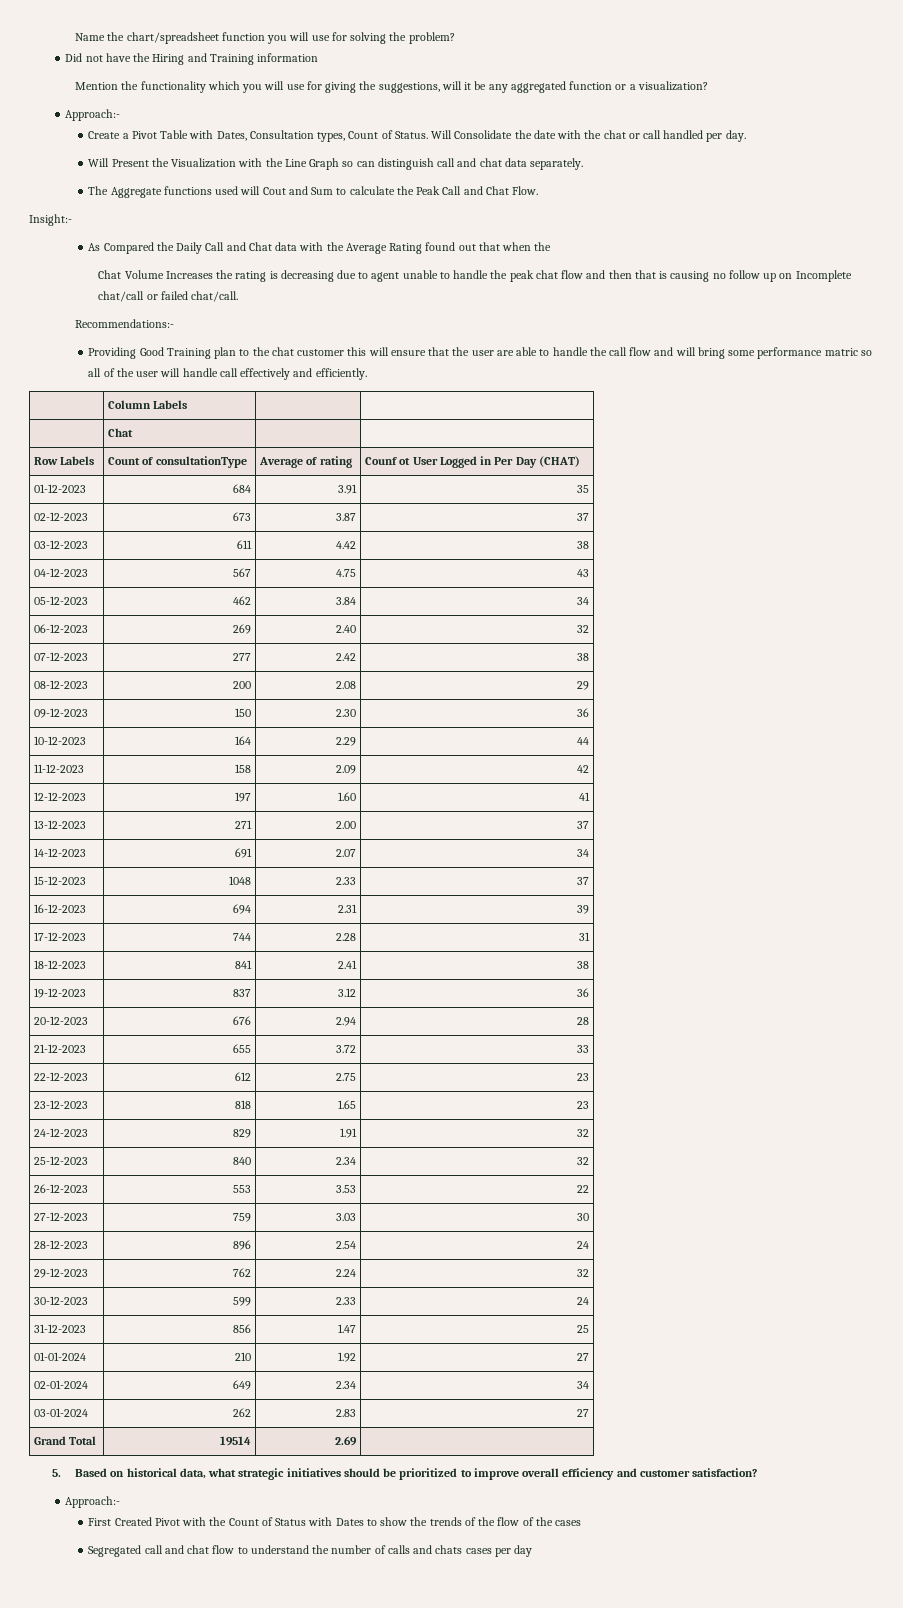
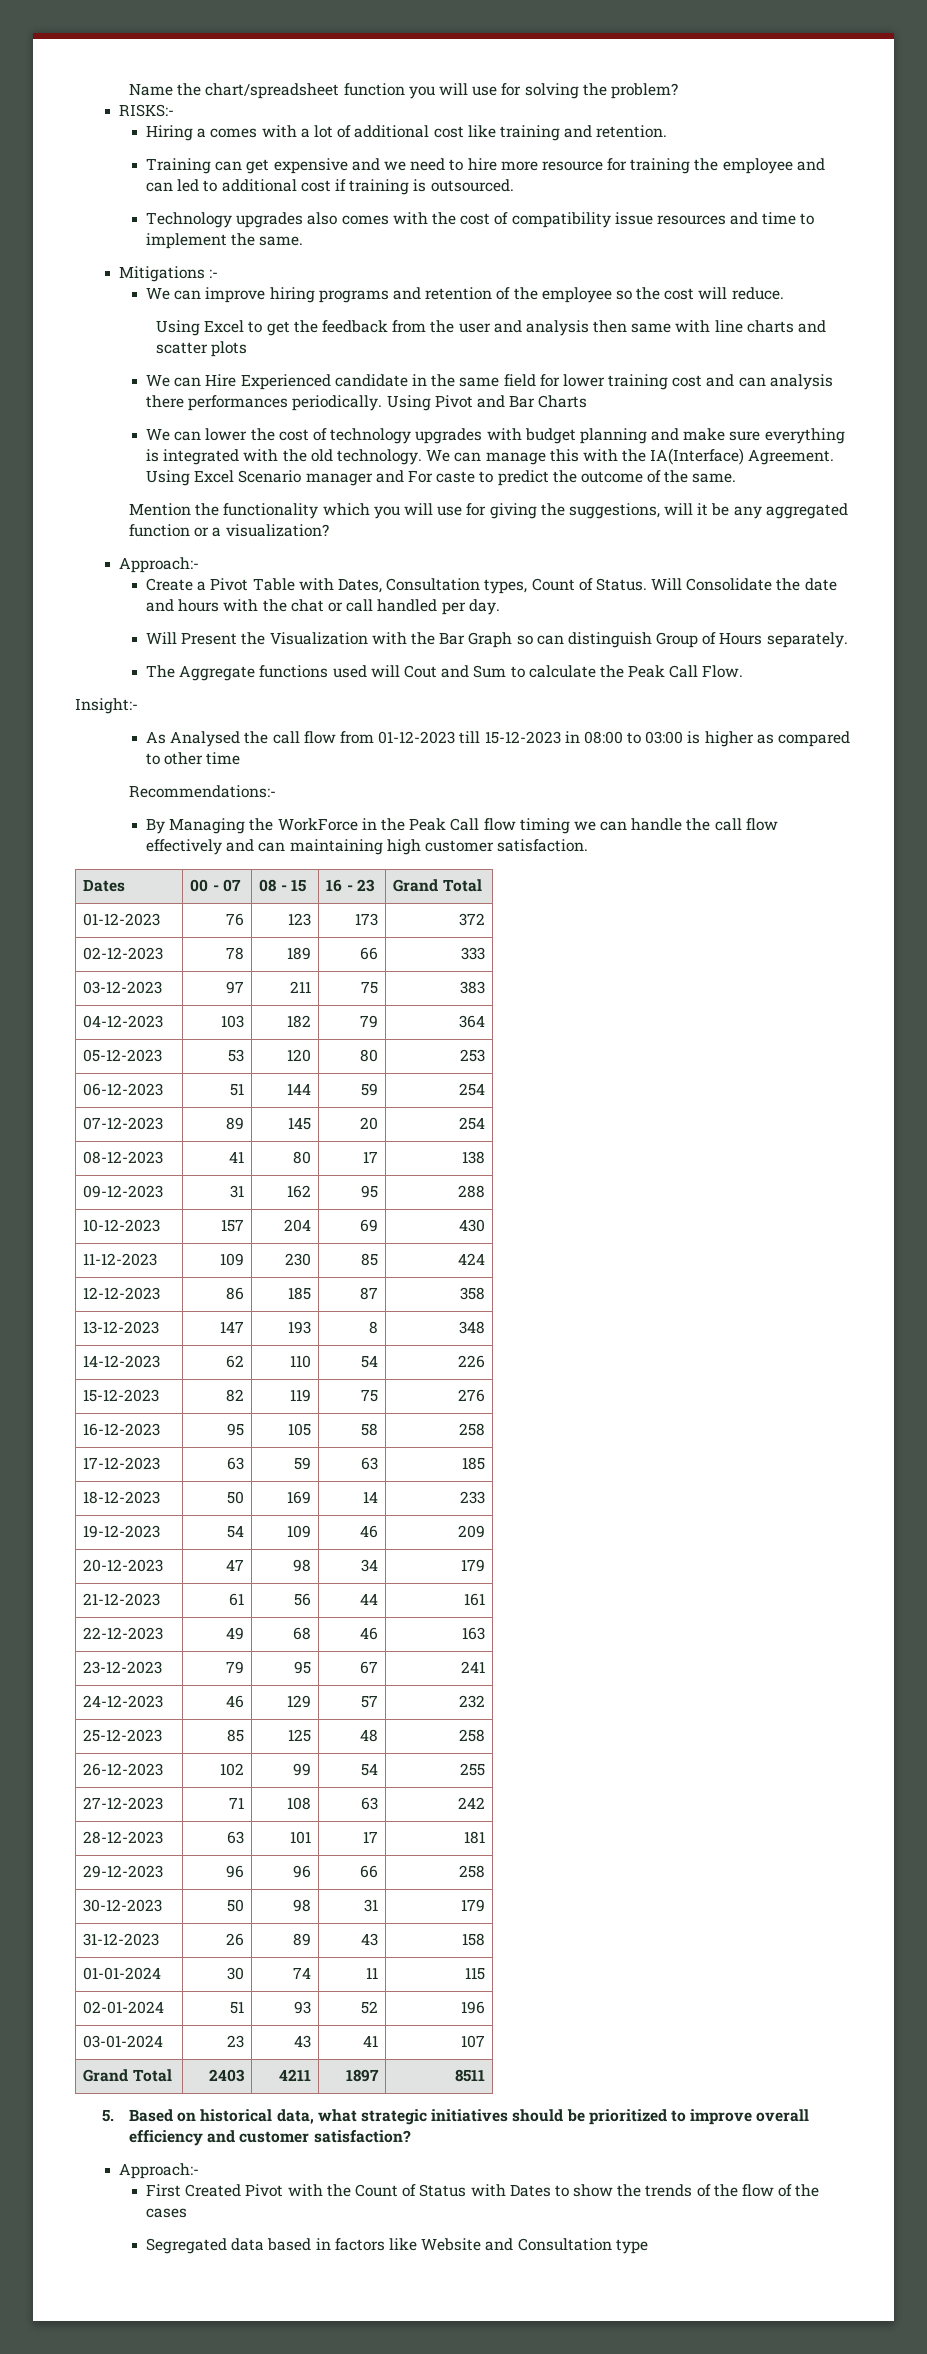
- Did not have the Hiring and Training information
+ RISKS:-
+ Hiring a comes with a lot of additional cost like training and retention.
+ Training can get expensive and we need to hire more resource for training the employee and can led to additional cost if training is outsourced.
+ Technology upgrades also comes with the cost of compatibility issue resources and time to implement the same.
+ Mitigations :-
+ We can improve hiring programs and retention of the employee so the cost will reduce.
+ Using Excel to get the feedback from the user and analysis then same with line charts and scatter plots
+ We can Hire Experienced candidate in the same field for lower training cost and can analysis there performances periodically. Using Pivot and Bar Charts
+ We can lower the cost of technology upgrades with budget planning and make sure everything is integrated with the old technology. We can manage this with the IA(Interface) Agreement. Using Excel Scenario manager and For caste to predict the outcome of the same.
- Will Consolidate the date with the chat or call handled per day.
+ Will Consolidate the date and hours with the chat or call handled per day.
- Will Present the Visualization with the Line Graph so can distinguish call and chat data separately.
+ Will Present the Visualization with the Bar Graph so can distinguish Group of Hours separately.
- The Aggregate functions used will Cout and Sum to calculate the Peak Call and Chat Flow.
+ The Aggregate functions used will Cout and Sum to calculate the Peak Call Flow.
- As Compared the Daily Call and Chat data with the Average Rating found out that when the
- Chat Volume Increases the rating is decreasing due to agent unable to handle the peak chat flow and then that is causing no follow up on Incomplete chat/call or failed chat/call.
+ As Analysed the call flow from 01-12-2023 till 15-12-2023 in 08:00 to 03:00 is higher as compared to other time
  Recommendations:-
- Providing Good Training plan to the chat customer this will ensure that the user are able to handle the call flow and will bring some performance matric so all of the user will handle call effectively and efficiently.
- | Column Labels | |
- | Chat | |
- Row Labels | Count of consultationType | Average of rating | Counf ot User Logged in Per Day (CHAT)
- 01-12-2023 | 684 | 3.91 | 35
- 02-12-2023 | 673 | 3.87 | 37
- 03-12-2023 | 611 | 4.42 | 38
- 04-12-2023 | 567 | 4.75 | 43
- 05-12-2023 | 462 | 3.84 | 34
- 06-12-2023 | 269 | 2.40 | 32
- 07-12-2023 | 277 | 2.42 | 38
- 08-12-2023 | 200 | 2.08 | 29
- 09-12-2023 | 150 | 2.30 | 36
- 10-12-2023 | 164 | 2.29 | 44
- 11-12-2023 | 158 | 2.09 | 42
- 12-12-2023 | 197 | 1.60 | 41
- 13-12-2023 | 271 | 2.00 | 37
- 14-12-2023 | 691 | 2.07 | 34
- 15-12-2023 | 1048 | 2.33 | 37
- 16-12-2023 | 694 | 2.31 | 39
- 17-12-2023 | 744 | 2.28 | 31
- 18-12-2023 | 841 | 2.41 | 38
- 19-12-2023 | 837 | 3.12 | 36
- 20-12-2023 | 676 | 2.94 | 28
- 21-12-2023 | 655 | 3.72 | 33
- 22-12-2023 | 612 | 2.75 | 23
- 23-12-2023 | 818 | 1.65 | 23
- 24-12-2023 | 829 | 1.91 | 32
- 25-12-2023 | 840 | 2.34 | 32
- 26-12-2023 | 553 | 3.53 | 22
- 27-12-2023 | 759 | 3.03 | 30
- 28-12-2023 | 896 | 2.54 | 24
- 29-12-2023 | 762 | 2.24 | 32
- 30-12-2023 | 599 | 2.33 | 24
- 31-12-2023 | 856 | 1.47 | 25
- 01-01-2024 | 210 | 1.92 | 27
- 02-01-2024 | 649 | 2.34 | 34
- 03-01-2024 | 262 | 2.83 | 27
- Grand Total | 19514 | 2.69 |
+ By Managing the WorkForce in the Peak Call flow timing we can handle the call flow effectively and can maintaining high customer satisfaction.
+ Dates | 00 - 07 | 08 - 15 | 16 - 23 | Grand Total
+ 01-12-2023 | 76 | 123 | 173 | 372
+ 02-12-2023 | 78 | 189 | 66 | 333
+ 03-12-2023 | 97 | 211 | 75 | 383
+ 04-12-2023 | 103 | 182 | 79 | 364
+ 05-12-2023 | 53 | 120 | 80 | 253
+ 06-12-2023 | 51 | 144 | 59 | 254
+ 07-12-2023 | 89 | 145 | 20 | 254
+ 08-12-2023 | 41 | 80 | 17 | 138
+ 09-12-2023 | 31 | 162 | 95 | 288
+ 10-12-2023 | 157 | 204 | 69 | 430
+ 11-12-2023 | 109 | 230 | 85 | 424
+ 12-12-2023 | 86 | 185 | 87 | 358
+ 13-12-2023 | 147 | 193 | 8 | 348
+ 14-12-2023 | 62 | 110 | 54 | 226
+ 15-12-2023 | 82 | 119 | 75 | 276
+ 16-12-2023 | 95 | 105 | 58 | 258
+ 17-12-2023 | 63 | 59 | 63 | 185
+ 18-12-2023 | 50 | 169 | 14 | 233
+ 19-12-2023 | 54 | 109 | 46 | 209
+ 20-12-2023 | 47 | 98 | 34 | 179
+ 21-12-2023 | 61 | 56 | 44 | 161
+ 22-12-2023 | 49 | 68 | 46 | 163
+ 23-12-2023 | 79 | 95 | 67 | 241
+ 24-12-2023 | 46 | 129 | 57 | 232
+ 25-12-2023 | 85 | 125 | 48 | 258
+ 26-12-2023 | 102 | 99 | 54 | 255
+ 27-12-2023 | 71 | 108 | 63 | 242
+ 28-12-2023 | 63 | 101 | 17 | 181
+ 29-12-2023 | 96 | 96 | 66 | 258
+ 30-12-2023 | 50 | 98 | 31 | 179
+ 31-12-2023 | 26 | 89 | 43 | 158
+ 01-01-2024 | 30 | 74 | 11 | 115
+ 02-01-2024 | 51 | 93 | 52 | 196
+ 03-01-2024 | 23 | 43 | 41 | 107
+ Grand Total | 2403 | 4211 | 1897 | 8511
- Segregated call and chat flow to understand the number of calls and chats cases per day
+ Segregated data based in factors like Website and Consultation type

